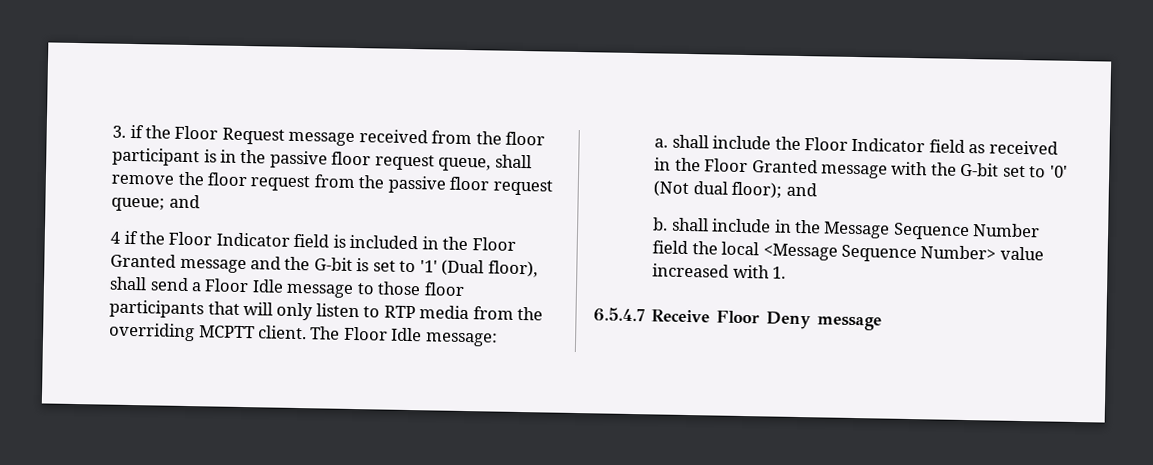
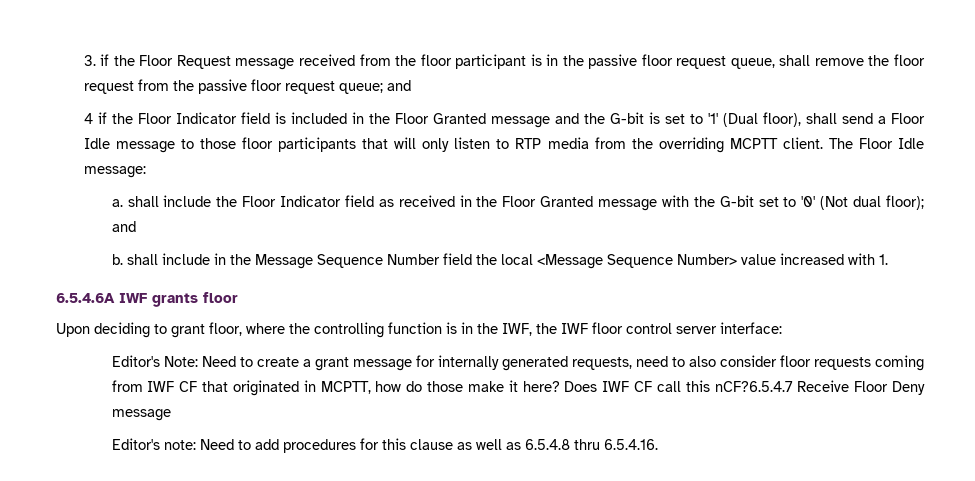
- 6.5.4.7 Receive Floor Deny message
+ 6.5.4.6A IWF grants floor
+ Upon deciding to grant floor, where the controlling function is in the IWF, the IWF floor control server interface:
+ Editor's Note: Need to create a grant message for internally generated requests, need to also consider floor requests coming from IWF CF that originated in MCPTT, how do those make it here? Does IWF CF call this nCF?6.5.4.7 Receive Floor Deny message
+ Editor's note: Need to add procedures for this clause as well as 6.5.4.8 thru 6.5.4.16.

